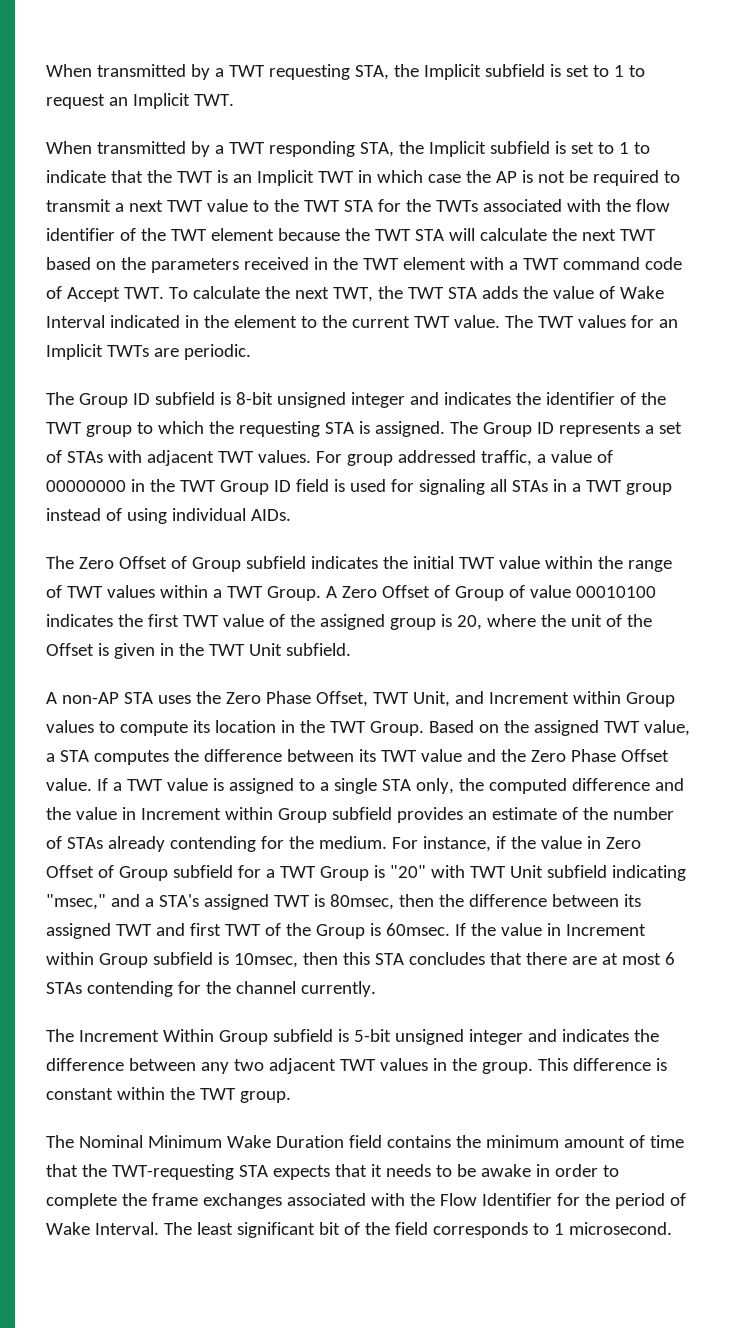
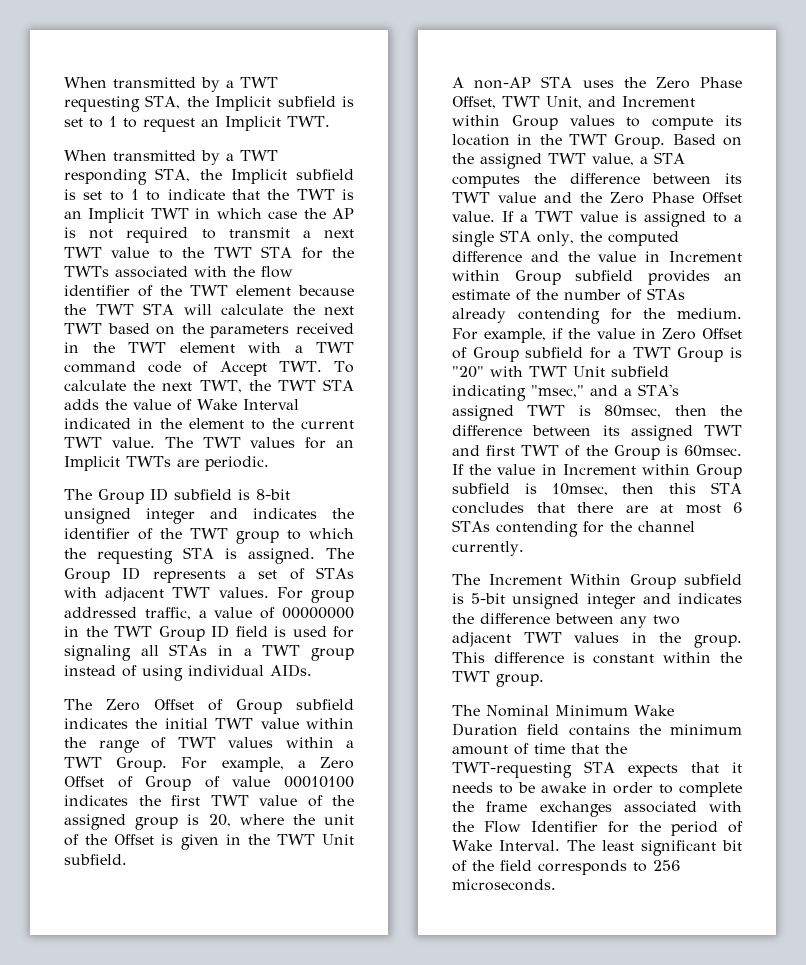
- When transmitted by a TWT responding STA, the Implicit subfield is set to 1 to indicate that the TWT is an Implicit TWT in which case the AP is not be required to transmit a next TWT value to the TWT STA for the TWTs associated with the flow identifier of the TWT element because the TWT STA will calculate the next TWT based on the parameters received in the TWT element with a TWT command code of Accept TWT. To calculate the next TWT, the TWT STA adds the value of Wake Interval indicated in the element to the current TWT value.
+ When transmitted by a TWT responding STA, the Implicit subfield is set to 1 to indicate that the TWT is an Implicit TWT in which case the AP is not required to transmit a next TWT value to the TWT STA for the TWTs associated with the flow identifier of the TWT element because the TWT STA will calculate the next TWT based on the parameters received in the TWT element with a TWT command code of Accept TWT. To calculate the next TWT, the TWT STA adds the value of Wake Interval indicated in the element to the current TWT value.
- A Zero Offset of Group of value 00010100 indicates the first TWT value of the assigned group is 20, where the unit of the Offset is given in the TWT Unit subfield.
+ For example, a Zero Offset of Group of value 00010100 indicates the first TWT value of the assigned group is 20, where the unit of the Offset is given in the TWT Unit subfield.
- For instance, if the value in Zero Offset of Group subfield for a TWT Group is "20" with TWT Unit subfield indicating "msec," and a STA's assigned TWT is 80msec, then the difference between its assigned TWT and first TWT of the Group is 60msec.
+ For example, if the value in Zero Offset of Group subfield for a TWT Group is "20" with TWT Unit subfield indicating "msec," and a STA's assigned TWT is 80msec, then the difference between its assigned TWT and first TWT of the Group is 60msec.
- The least significant bit of the field corresponds to 1 microsecond.
+ The least significant bit of the field corresponds to 256 microseconds.

